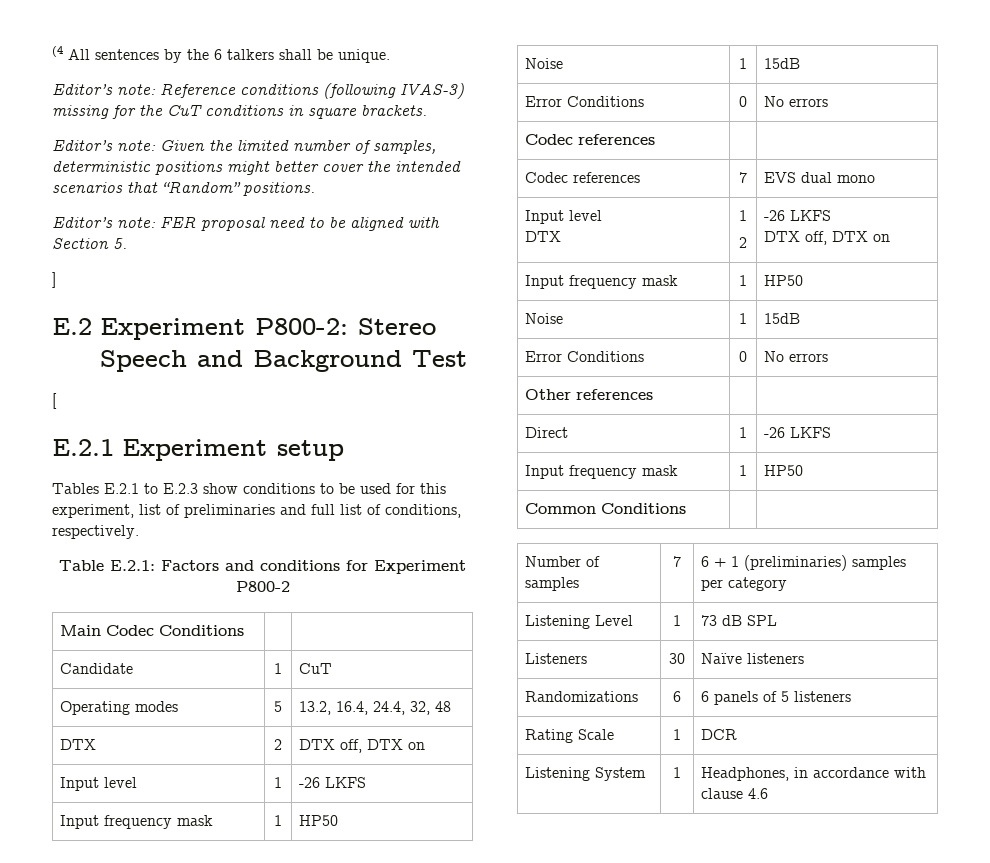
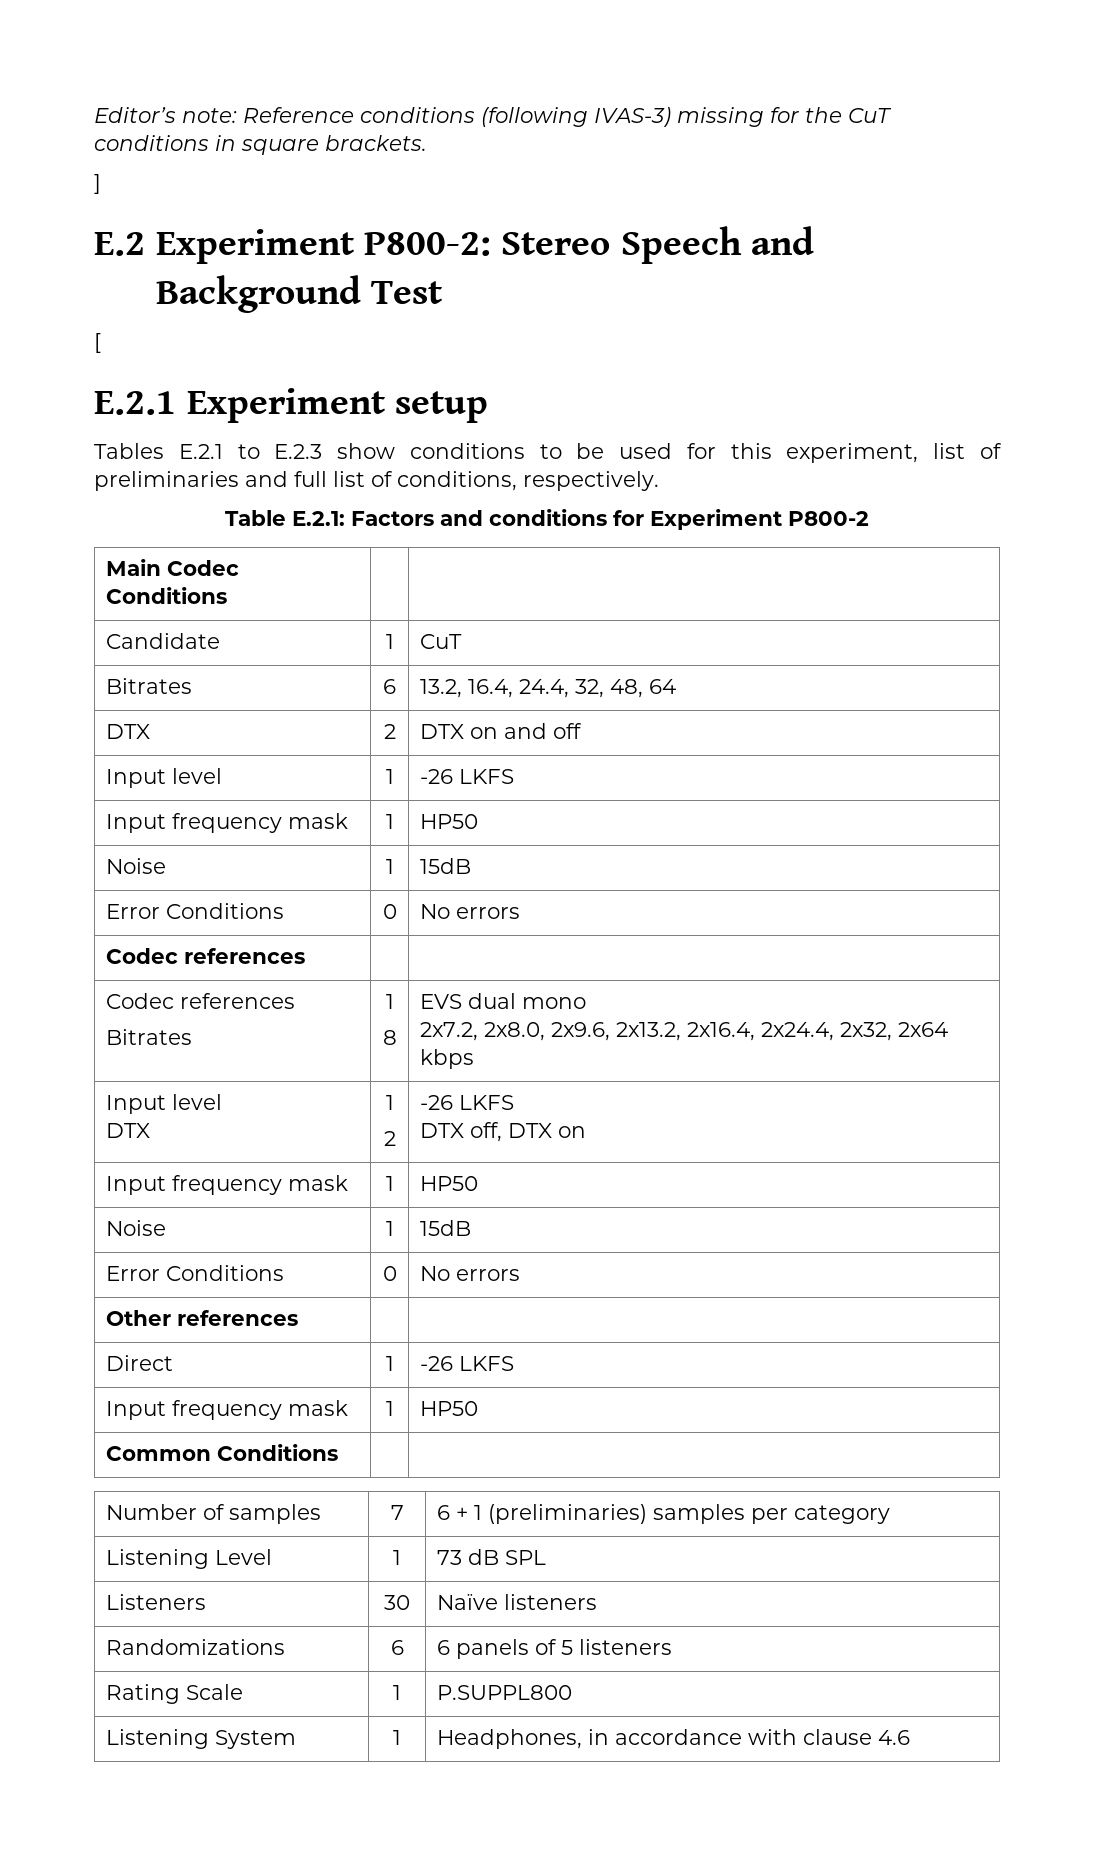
- (4 All sentences by the 6 talkers shall be unique.
- Editor’s note: Given the limited number of samples, deterministic positions might better cover the intended scenarios that “Random” positions.
- Editor’s note: FER proposal need to be aligned with Section 5.
- Operating modes | 5 | 13.2, 16.4, 24.4, 32, 48
+ Bitrates | 6 | 13.2, 16.4, 24.4, 32, 48, 64
- DTX | 2 | DTX off, DTX on
+ DTX | 2 | DTX on and off
  Codec references | |
- Codec references | 7 | EVS dual mono
+ Codec references
+ Bitrates | 1
+ 8 | EVS dual mono
+ 2x7.2, 2x8.0, 2x9.6, 2x13.2, 2x16.4, 2x24.4, 2x32, 2x64 kbps
- Rating Scale | 1 | DCR
+ Rating Scale | 1 | P.SUPPL800

